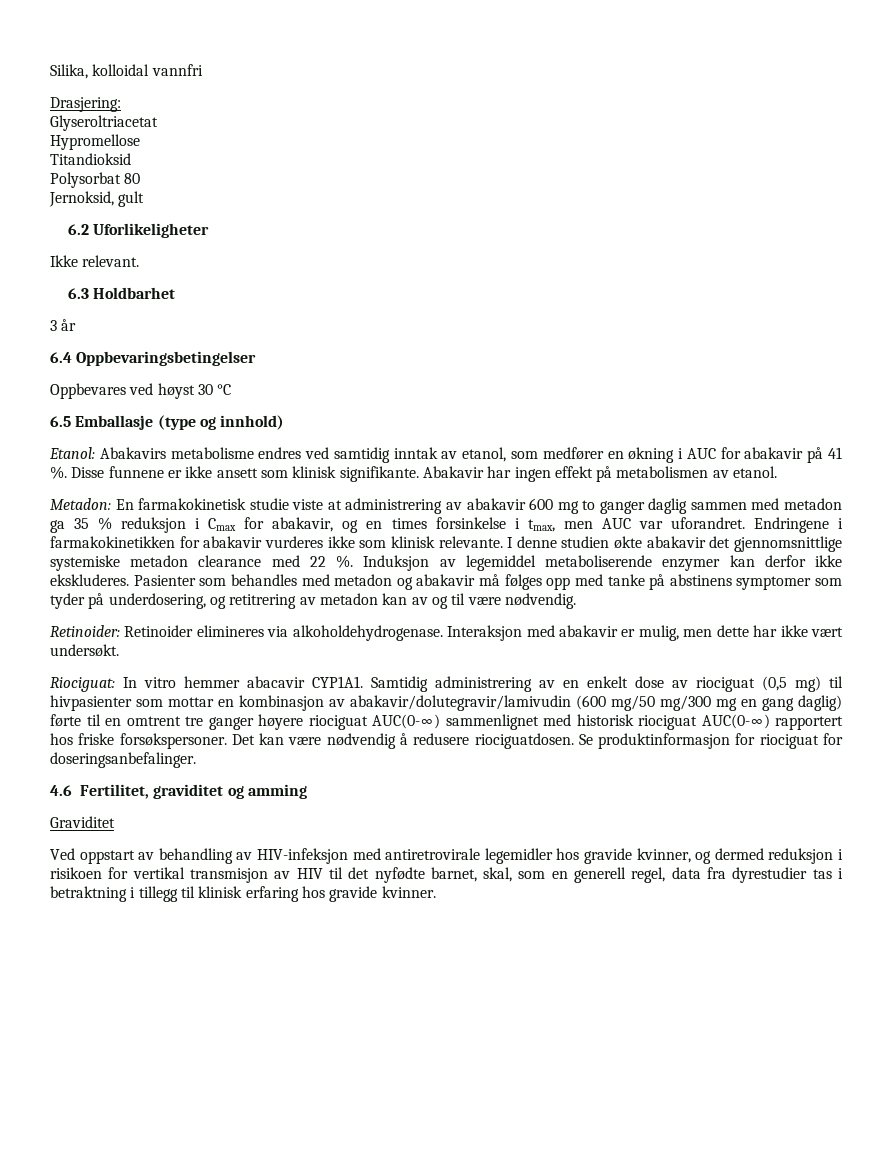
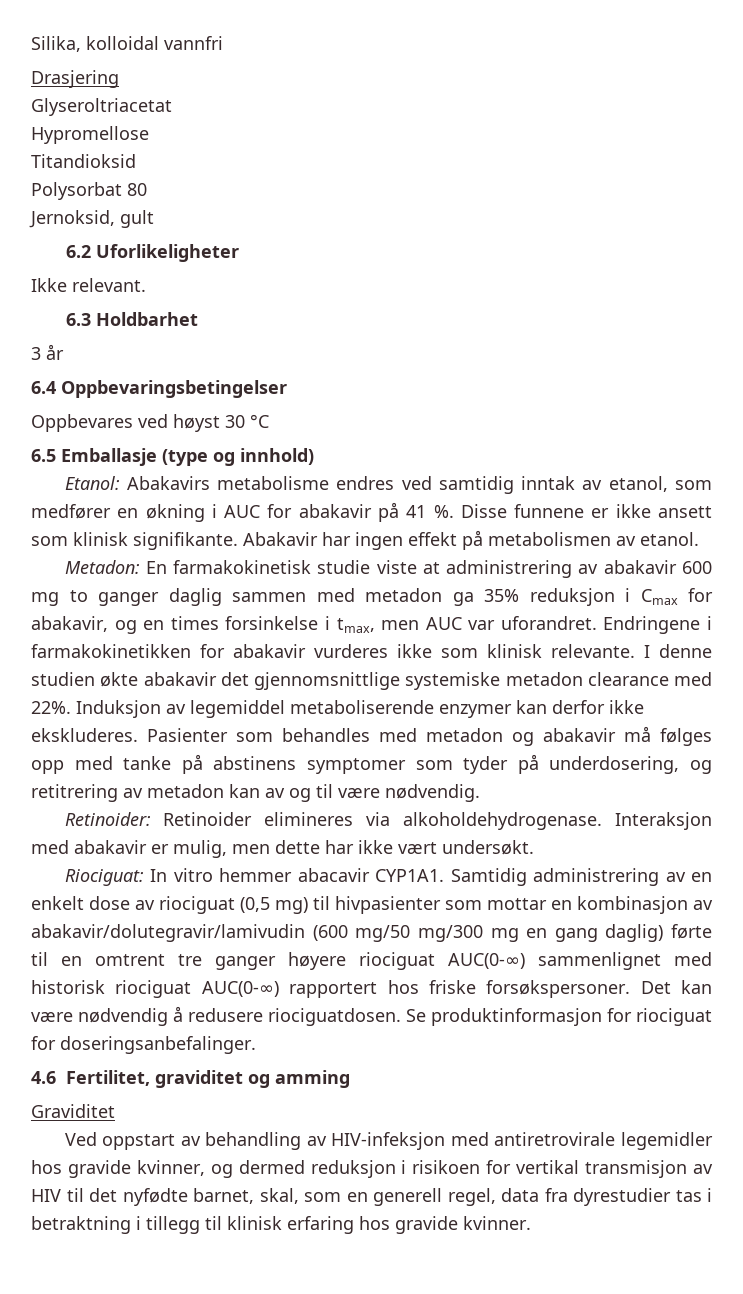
- Drasjering:
+ Drasjering
- Metadon: En farmakokinetisk studie viste at administrering av abakavir 600 mg to ganger daglig sammen med metadon ga 35 % reduksjon i Cmax for abakavir, og en times forsinkelse i tmax, men AUC var uforandret.
+ Metadon: En farmakokinetisk studie viste at administrering av abakavir 600 mg to ganger daglig sammen med metadon ga 35% reduksjon i Cmax for abakavir, og en times forsinkelse i tmax, men AUC var uforandret.
- I denne studien økte abakavir det gjennomsnittlige systemiske metadon clearance med 22 %.
+ I denne studien økte abakavir det gjennomsnittlige systemiske metadon clearance med 22%.

